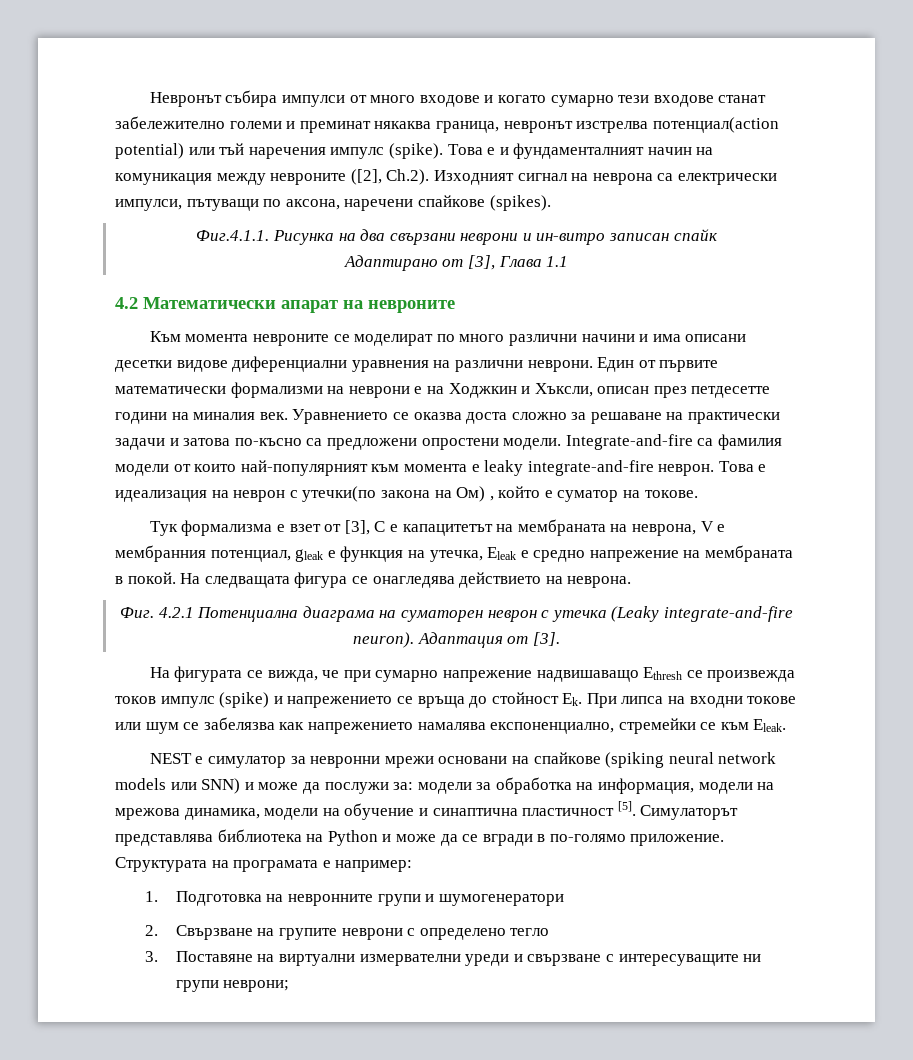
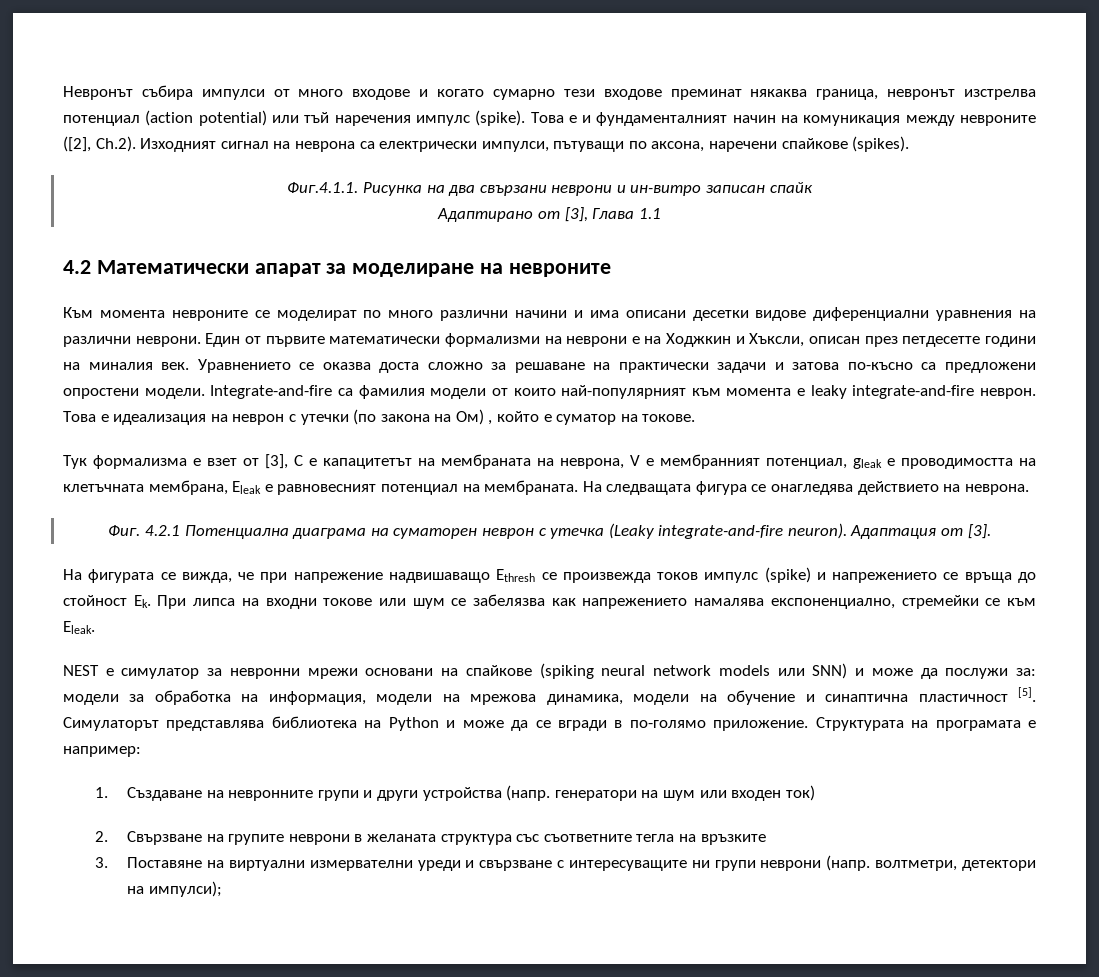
- Невронът събира импулси от много входове и когато сумарно тези входове станат забележително големи и преминат някаква граница, невронът изстрелва потенциал(action potential) или тъй наречения импулс (spike).
+ Невронът събира импулси от много входове и когато сумарно тези входове преминат някаква граница, невронът изстрелва потенциал (action potential) или тъй наречения импулс (spike).
- 4.2 Математически апарат на невроните
+ 4.2 Математически апарат за моделиране на невроните
- Това е идеализация на неврон с утечки(по закона на Ом) , който е суматор на токове.
+ Това е идеализация на неврон с утечки (по закона на Ом) , който е суматор на токове.
- Тук формализма е взет от [3], C е капацитетът на мембраната на неврона, V е мембранния потенциал, gleak e функция на утечка, Eleak e средно напрежение на мембраната в покой.
+ Тук формализма е взет от [3], C е капацитетът на мембраната на неврона, V е мембранният потенциал, gleak e проводимостта на клетъчната мембрана, Eleak e равновесният потенциал на мембраната.
- На фигурата се вижда, че при сумарно напрежение надвишаващо Ethresh се произвежда токов импулс (spike) и напрежението се връща до стойност Ek. При липса на входни токове или шум се забелязва как напрежението намалява експоненциално, стремейки се към Eleak.
+ На фигурата се вижда, че при напрежение надвишаващо Ethresh се произвежда токов импулс (spike) и напрежението се връща до стойност Ek. При липса на входни токове или шум се забелязва как напрежението намалява експоненциално, стремейки се към Eleak.
- 1. Подготовка на невронните групи и шумогенератори
+ 1. Създаване на невронните групи и други устройства (напр. генератори на шум или входен ток)
- 2. Свързване на групите неврони с определено тегло
+ 2. Свързване на групите неврони в желаната структура със съответните тегла на връзките
- 3. Поставяне на виртуални измервателни уреди и свързване с интересуващите ни групи неврони;
+ 3. Поставяне на виртуални измервателни уреди и свързване с интересуващите ни групи неврони (напр. волтметри, детектори на импулси);

